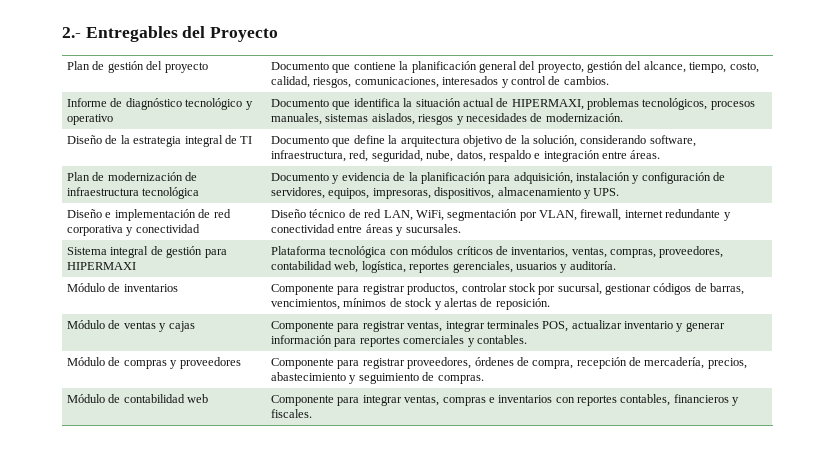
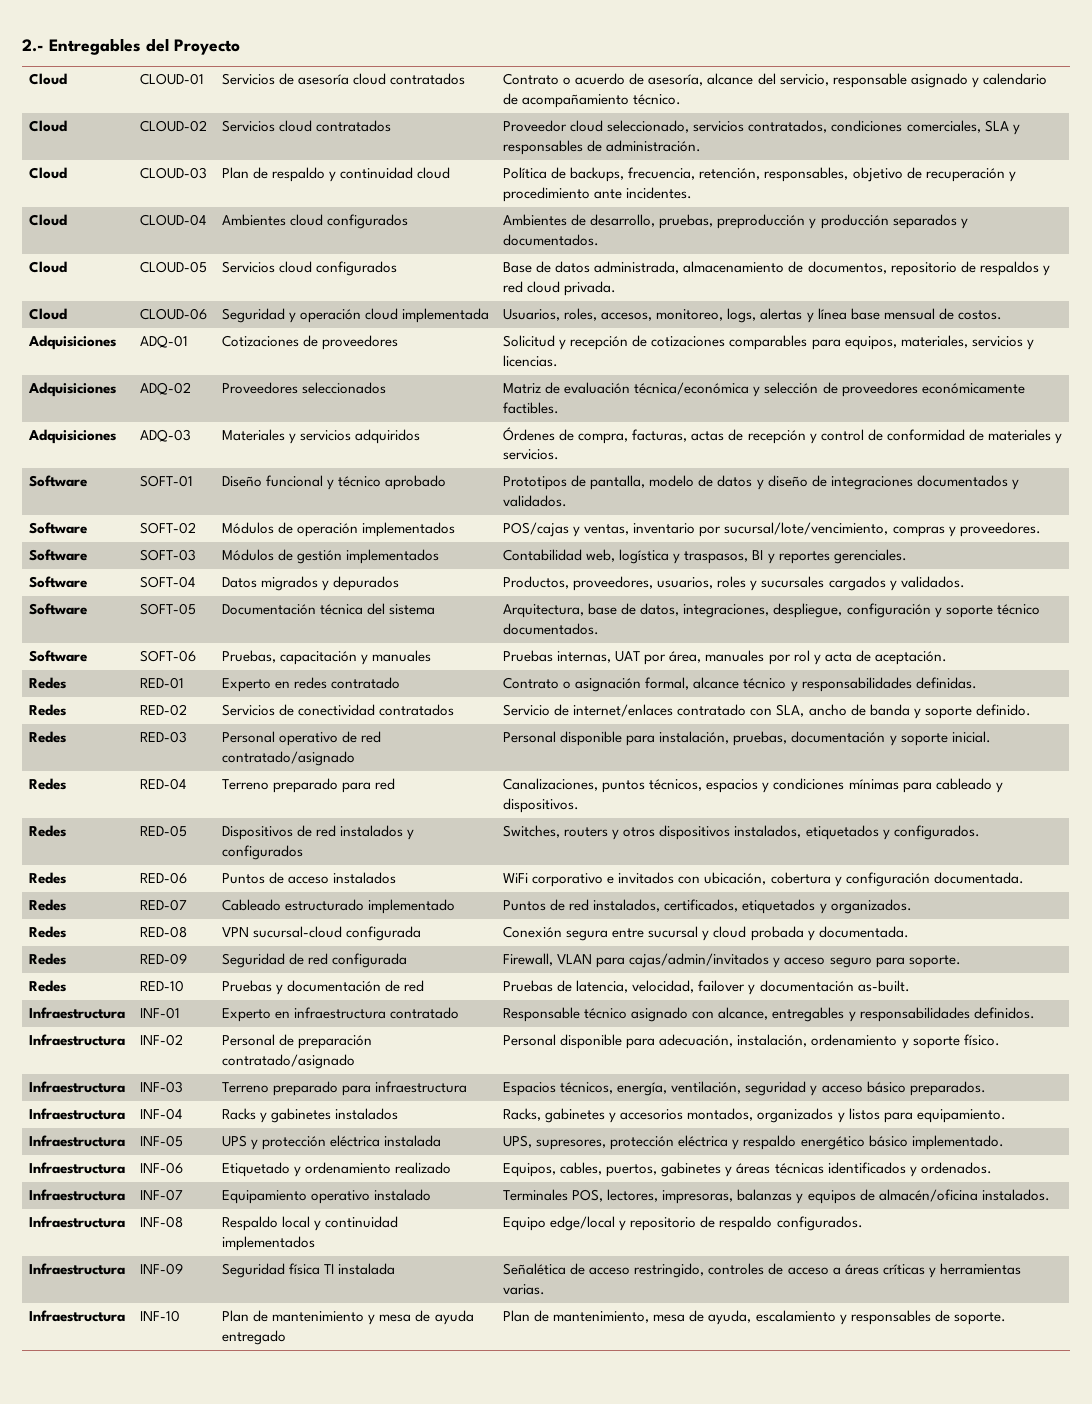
- Plan de gestión del proyecto | Documento que contiene la planificación general del proyecto, gestión del alcance, tiempo, costo, calidad, riesgos, comunicaciones, interesados y control de cambios.
- Informe de diagnóstico tecnológico y operativo | Documento que identifica la situación actual de HIPERMAXI, problemas tecnológicos, procesos manuales, sistemas aislados, riesgos y necesidades de modernización.
- Diseño de la estrategia integral de TI | Documento que define la arquitectura objetivo de la solución, considerando software, infraestructura, red, seguridad, nube, datos, respaldo e integración entre áreas.
- Plan de modernización de infraestructura tecnológica | Documento y evidencia de la planificación para adquisición, instalación y configuración de servidores, equipos, impresoras, dispositivos, almacenamiento y UPS.
- Diseño e implementación de red corporativa y conectividad | Diseño técnico de red LAN, WiFi, segmentación por VLAN, firewall, internet redundante y conectividad entre áreas y sucursales.
- Sistema integral de gestión para HIPERMAXI | Plataforma tecnológica con módulos críticos de inventarios, ventas, compras, proveedores, contabilidad web, logística, reportes gerenciales, usuarios y auditoría.
- Módulo de inventarios | Componente para registrar productos, controlar stock por sucursal, gestionar códigos de barras, vencimientos, mínimos de stock y alertas de reposición.
- Módulo de ventas y cajas | Componente para registrar ventas, integrar terminales POS, actualizar inventario y generar información para reportes comerciales y contables.
- Módulo de compras y proveedores | Componente para registrar proveedores, órdenes de compra, recepción de mercadería, precios, abastecimiento y seguimiento de compras.
- Módulo de contabilidad web | Componente para integrar ventas, compras e inventarios con reportes contables, financieros y fiscales.
+ Cloud | CLOUD-01 | Servicios de asesoría cloud contratados | Contrato o acuerdo de asesoría, alcance del servicio, responsable asignado y calendario de acompañamiento técnico.
+ Cloud | CLOUD-02 | Servicios cloud contratados | Proveedor cloud seleccionado, servicios contratados, condiciones comerciales, SLA y responsables de administración.
+ Cloud | CLOUD-03 | Plan de respaldo y continuidad cloud | Política de backups, frecuencia, retención, responsables, objetivo de recuperación y procedimiento ante incidentes.
+ Cloud | CLOUD-04 | Ambientes cloud configurados | Ambientes de desarrollo, pruebas, preproducción y producción separados y documentados.
+ Cloud | CLOUD-05 | Servicios cloud configurados | Base de datos administrada, almacenamiento de documentos, repositorio de respaldos y red cloud privada.
+ Cloud | CLOUD-06 | Seguridad y operación cloud implementada | Usuarios, roles, accesos, monitoreo, logs, alertas y línea base mensual de costos.
+ Adquisiciones | ADQ-01 | Cotizaciones de proveedores | Solicitud y recepción de cotizaciones comparables para equipos, materiales, servicios y licencias.
+ Adquisiciones | ADQ-02 | Proveedores seleccionados | Matriz de evaluación técnica/económica y selección de proveedores económicamente factibles.
+ Adquisiciones | ADQ-03 | Materiales y servicios adquiridos | Órdenes de compra, facturas, actas de recepción y control de conformidad de materiales y servicios.
+ Software | SOFT-01 | Diseño funcional y técnico aprobado | Prototipos de pantalla, modelo de datos y diseño de integraciones documentados y validados.
+ Software | SOFT-02 | Módulos de operación implementados | POS/cajas y ventas, inventario por sucursal/lote/vencimiento, compras y proveedores.
+ Software | SOFT-03 | Módulos de gestión implementados | Contabilidad web, logística y traspasos, BI y reportes gerenciales.
+ Software | SOFT-04 | Datos migrados y depurados | Productos, proveedores, usuarios, roles y sucursales cargados y validados.
+ Software | SOFT-05 | Documentación técnica del sistema | Arquitectura, base de datos, integraciones, despliegue, configuración y soporte técnico documentados.
+ Software | SOFT-06 | Pruebas, capacitación y manuales | Pruebas internas, UAT por área, manuales por rol y acta de aceptación.
+ Redes | RED-01 | Experto en redes contratado | Contrato o asignación formal, alcance técnico y responsabilidades definidas.
+ Redes | RED-02 | Servicios de conectividad contratados | Servicio de internet/enlaces contratado con SLA, ancho de banda y soporte definido.
+ Redes | RED-03 | Personal operativo de red contratado/asignado | Personal disponible para instalación, pruebas, documentación y soporte inicial.
+ Redes | RED-04 | Terreno preparado para red | Canalizaciones, puntos técnicos, espacios y condiciones mínimas para cableado y dispositivos.
+ Redes | RED-05 | Dispositivos de red instalados y configurados | Switches, routers y otros dispositivos instalados, etiquetados y configurados.
+ Redes | RED-06 | Puntos de acceso instalados | WiFi corporativo e invitados con ubicación, cobertura y configuración documentada.
+ Redes | RED-07 | Cableado estructurado implementado | Puntos de red instalados, certificados, etiquetados y organizados.
+ Redes | RED-08 | VPN sucursal-cloud configurada | Conexión segura entre sucursal y cloud probada y documentada.
+ Redes | RED-09 | Seguridad de red configurada | Firewall, VLAN para cajas/admin/invitados y acceso seguro para soporte.
+ Redes | RED-10 | Pruebas y documentación de red | Pruebas de latencia, velocidad, failover y documentación as-built.
+ Infraestructura | INF-01 | Experto en infraestructura contratado | Responsable técnico asignado con alcance, entregables y responsabilidades definidos.
+ Infraestructura | INF-02 | Personal de preparación contratado/asignado | Personal disponible para adecuación, instalación, ordenamiento y soporte físico.
+ Infraestructura | INF-03 | Terreno preparado para infraestructura | Espacios técnicos, energía, ventilación, seguridad y acceso básico preparados.
+ Infraestructura | INF-04 | Racks y gabinetes instalados | Racks, gabinetes y accesorios montados, organizados y listos para equipamiento.
+ Infraestructura | INF-05 | UPS y protección eléctrica instalada | UPS, supresores, protección eléctrica y respaldo energético básico implementado.
+ Infraestructura | INF-06 | Etiquetado y ordenamiento realizado | Equipos, cables, puertos, gabinetes y áreas técnicas identificados y ordenados.
+ Infraestructura | INF-07 | Equipamiento operativo instalado | Terminales POS, lectores, impresoras, balanzas y equipos de almacén/oficina instalados.
+ Infraestructura | INF-08 | Respaldo local y continuidad implementados | Equipo edge/local y repositorio de respaldo configurados.
+ Infraestructura | INF-09 | Seguridad física TI instalada | Señalética de acceso restringido, controles de acceso a áreas críticas y herramientas varias.
+ Infraestructura | INF-10 | Plan de mantenimiento y mesa de ayuda entregado | Plan de mantenimiento, mesa de ayuda, escalamiento y responsables de soporte.

